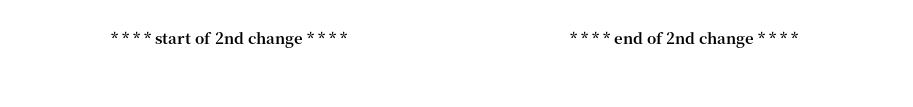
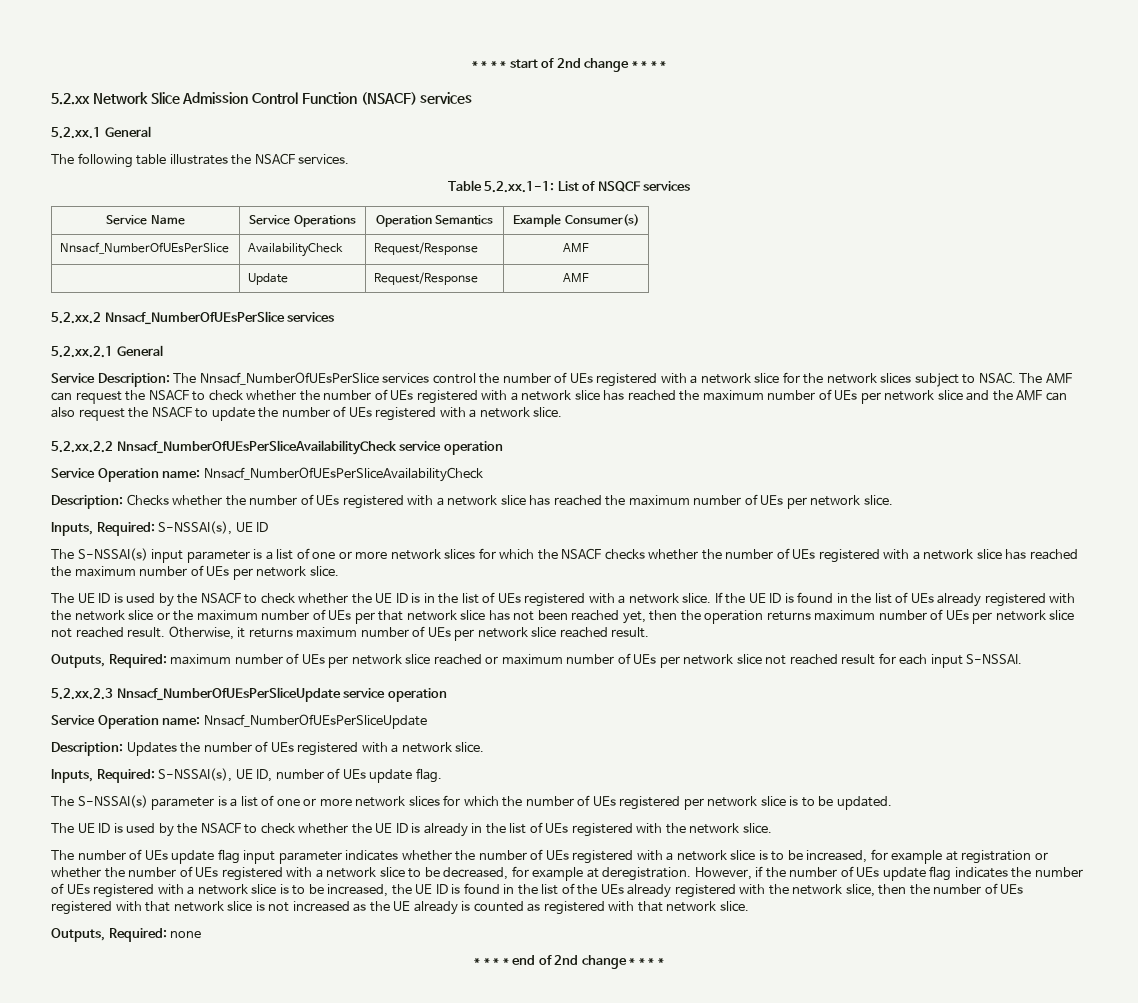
+ 5.2.xx Network Slice Admission Control Function (NSACF) services
+ 5.2.xx.1 General
+ The following table illustrates the NSACF services.
+ Table 5.2.xx.1-1: List of NSQCF services
+ Service Name | Service Operations | Operation Semantics | Example Consumer(s)
+ Nnsacf_NumberOfUEsPerSlice | AvailabilityCheck | Request/Response | AMF
+ | Update | Request/Response | AMF
+ 5.2.xx.2 Nnsacf_NumberOfUEsPerSlice services
+ 5.2.xx.2.1 General
+ Service Description: The Nnsacf_NumberOfUEsPerSlice services control the number of UEs registered with a network slice for the network slices subject to NSAC. The AMF can request the NSACF to check whether the number of UEs registered with a network slice has reached the maximum number of UEs per network slice and the AMF can also request the NSACF to update the number of UEs registered with a network slice.
+ 5.2.xx.2.2 Nnsacf_NumberOfUEsPerSliceAvailabilityCheck service operation
+ Service Operation name: Nnsacf_NumberOfUEsPerSliceAvailabilityCheck
+ Description: Checks whether the number of UEs registered with a network slice has reached the maximum number of UEs per network slice.
+ Inputs, Required: S-NSSAI(s), UE ID
+ The S-NSSAI(s) input parameter is a list of one or more network slices for which the NSACF checks whether the number of UEs registered with a network slice has reached the maximum number of UEs per network slice.
+ The UE ID is used by the NSACF to check whether the UE ID is in the list of UEs registered with a network slice. If the UE ID is found in the list of UEs already registered with the network slice or the maximum number of UEs per that network slice has not been reached yet, then the operation returns maximum number of UEs per network slice not reached result. Otherwise, it returns maximum number of UEs per network slice reached result.
+ Outputs, Required: maximum number of UEs per network slice reached or maximum number of UEs per network slice not reached result for each input S-NSSAI.
+ 5.2.xx.2.3 Nnsacf_NumberOfUEsPerSliceUpdate service operation
+ Service Operation name: Nnsacf_NumberOfUEsPerSliceUpdate
+ Description: Updates the number of UEs registered with a network slice.
+ Inputs, Required: S-NSSAI(s), UE ID, number of UEs update flag.
+ The S-NSSAI(s) parameter is a list of one or more network slices for which the number of UEs registered per network slice is to be updated.
+ The UE ID is used by the NSACF to check whether the UE ID is already in the list of UEs registered with the network slice.
+ The number of UEs update flag input parameter indicates whether the number of UEs registered with a network slice is to be increased, for example at registration or whether the number of UEs registered with a network slice to be decreased, for example at deregistration. However, if the number of UEs update flag indicates the number of UEs registered with a network slice is to be increased, the UE ID is found in the list of the UEs already registered with the network slice, then the number of UEs registered with that network slice is not increased as the UE already is counted as registered with that network slice.
+ Outputs, Required: none

